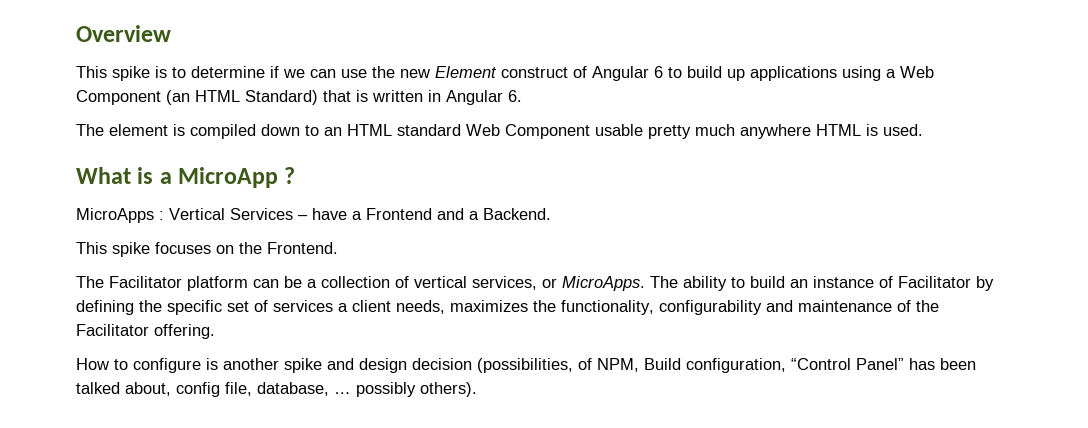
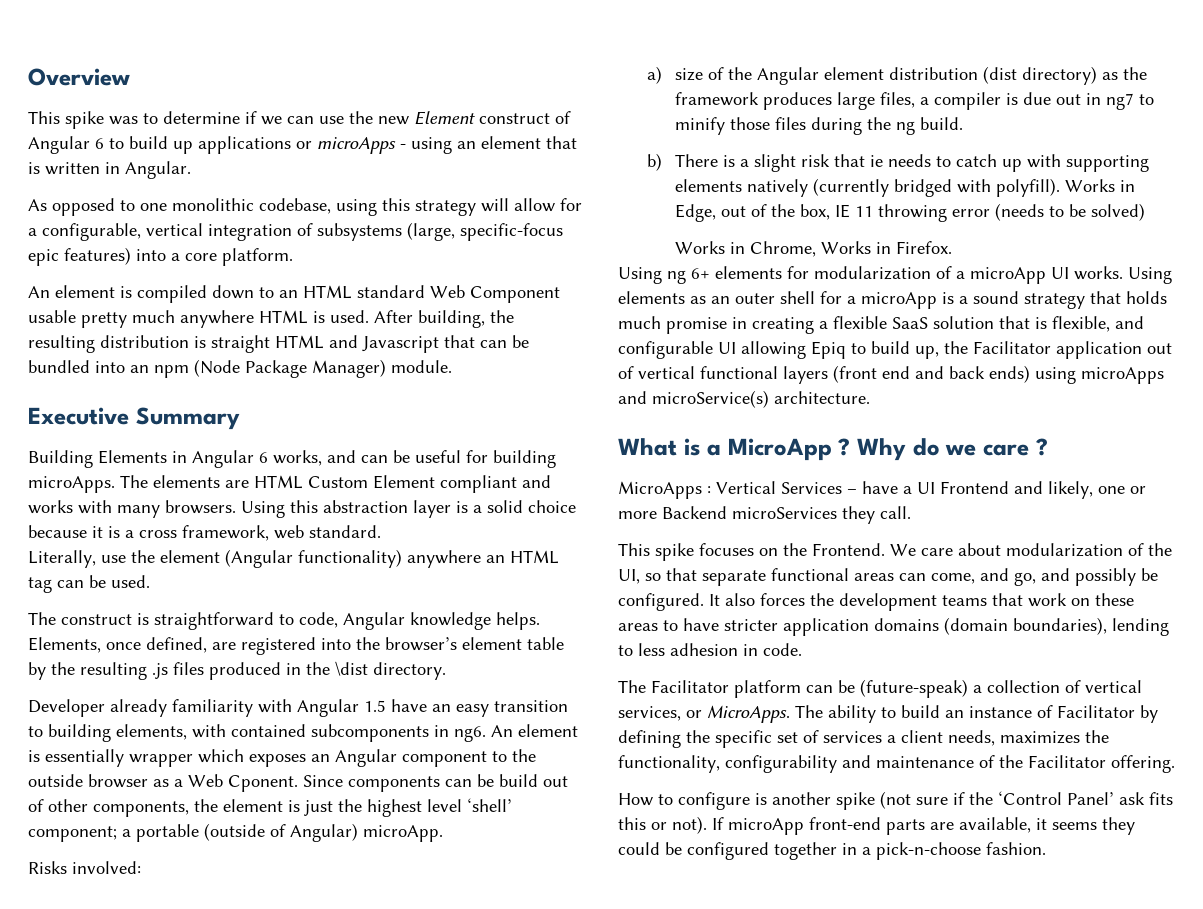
- This spike is to determine if we can use the new Element construct of Angular 6 to build up applications using a Web Component (an HTML Standard) that is written in Angular 6.
- The element is compiled down to an HTML standard Web Component usable pretty much anywhere HTML is used.
+ This spike was to determine if we can use the new Element construct of Angular 6 to build up applications or microApps - using an element that is written in Angular.
+ As opposed to one monolithic codebase, using this strategy will allow for a configurable, vertical integration of subsystems (large, specific-focus epic features) into a core platform.
+ An element is compiled down to an HTML standard Web Component usable pretty much anywhere HTML is used. After building, the resulting distribution is straight HTML and Javascript that can be bundled into an npm (Node Package Manager) module.
+ Executive Summary
+ Building Elements in Angular 6 works, and can be useful for building microApps. The elements are HTML Custom Element compliant and works with many browsers. Using this abstraction layer is a solid choice because it is a cross framework, web standard.
+ Literally, use the element (Angular functionality) anywhere an HTML tag can be used.
+ The construct is straightforward to code, Angular knowledge helps. Elements, once defined, are registered into the browser’s element table by the resulting .js files produced in the \dist directory.
+ Developer already familiarity with Angular 1.5 have an easy transition to building elements, with contained subcomponents in ng6. An element is essentially wrapper which exposes an Angular component to the outside browser as a Web Cponent. Since components can be build out of other components, the element is just the highest level ‘shell’ component; a portable (outside of Angular) microApp.
+ Risks involved:
+ a) size of the Angular element distribution (dist directory) as the framework produces large files, a compiler is due out in ng7 to minify those files during the ng build.
+ b) There is a slight risk that ie needs to catch up with supporting elements natively (currently bridged with polyfill). Works in Edge, out of the box, IE 11 throwing error (needs to be solved)
+ Works in Chrome, Works in Firefox.
+ Using ng 6+ elements for modularization of a microApp UI works. Using elements as an outer shell for a microApp is a sound strategy that holds much promise in creating a flexible SaaS solution that is flexible, and configurable UI allowing Epiq to build up, the Facilitator application out of vertical functional layers (front end and back ends) using microApps and microService(s) architecture.
+ Why do we care ?
- MicroApps : Vertical Services – have a Frontend and a Backend.
+ MicroApps : Vertical Services – have a UI Frontend and likely, one or more Backend microServices they call.
+ We care about modularization of the UI, so that separate functional areas can come, and go, and possibly be configured. It also forces the development teams that work on these areas to have stricter application domains (domain boundaries), lending to less adhesion in code.
- The Facilitator platform can be a collection of vertical services, or MicroApps.
+ The Facilitator platform can be (future-speak) a collection of vertical services, or MicroApps.
- How to configure is another spike and design decision (possibilities, of NPM, Build configuration, “Control Panel” has been talked about, config file, database, … possibly others).
+ How to configure is another spike (not sure if the ‘Control Panel’ ask fits this or not). If microApp front-end parts are available, it seems they could be configured together in a pick-n-choose fashion.

